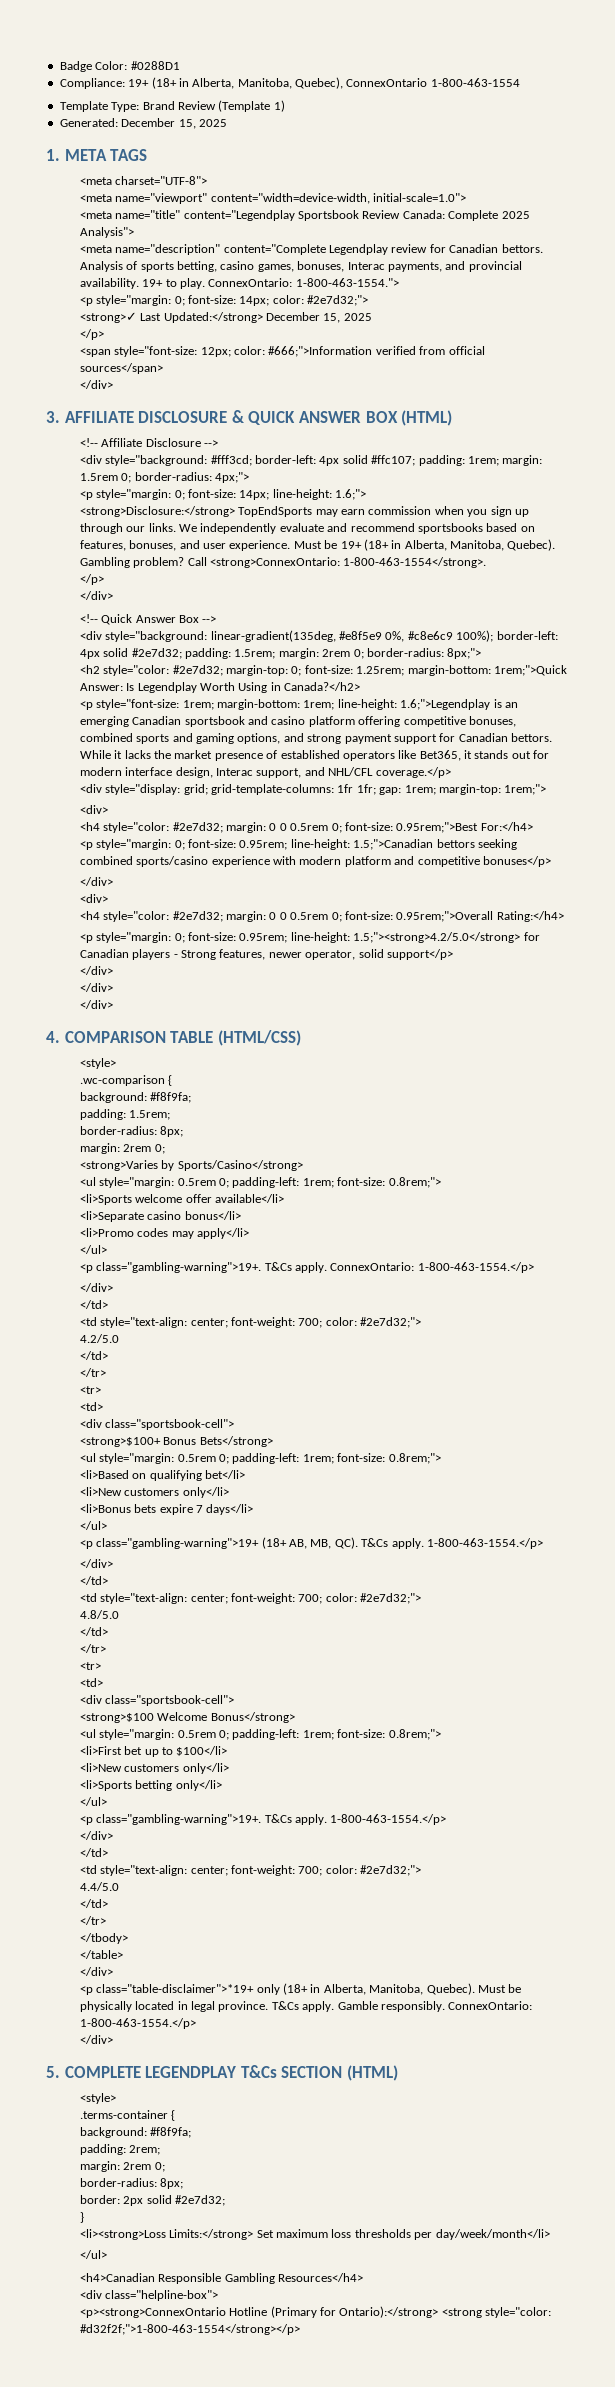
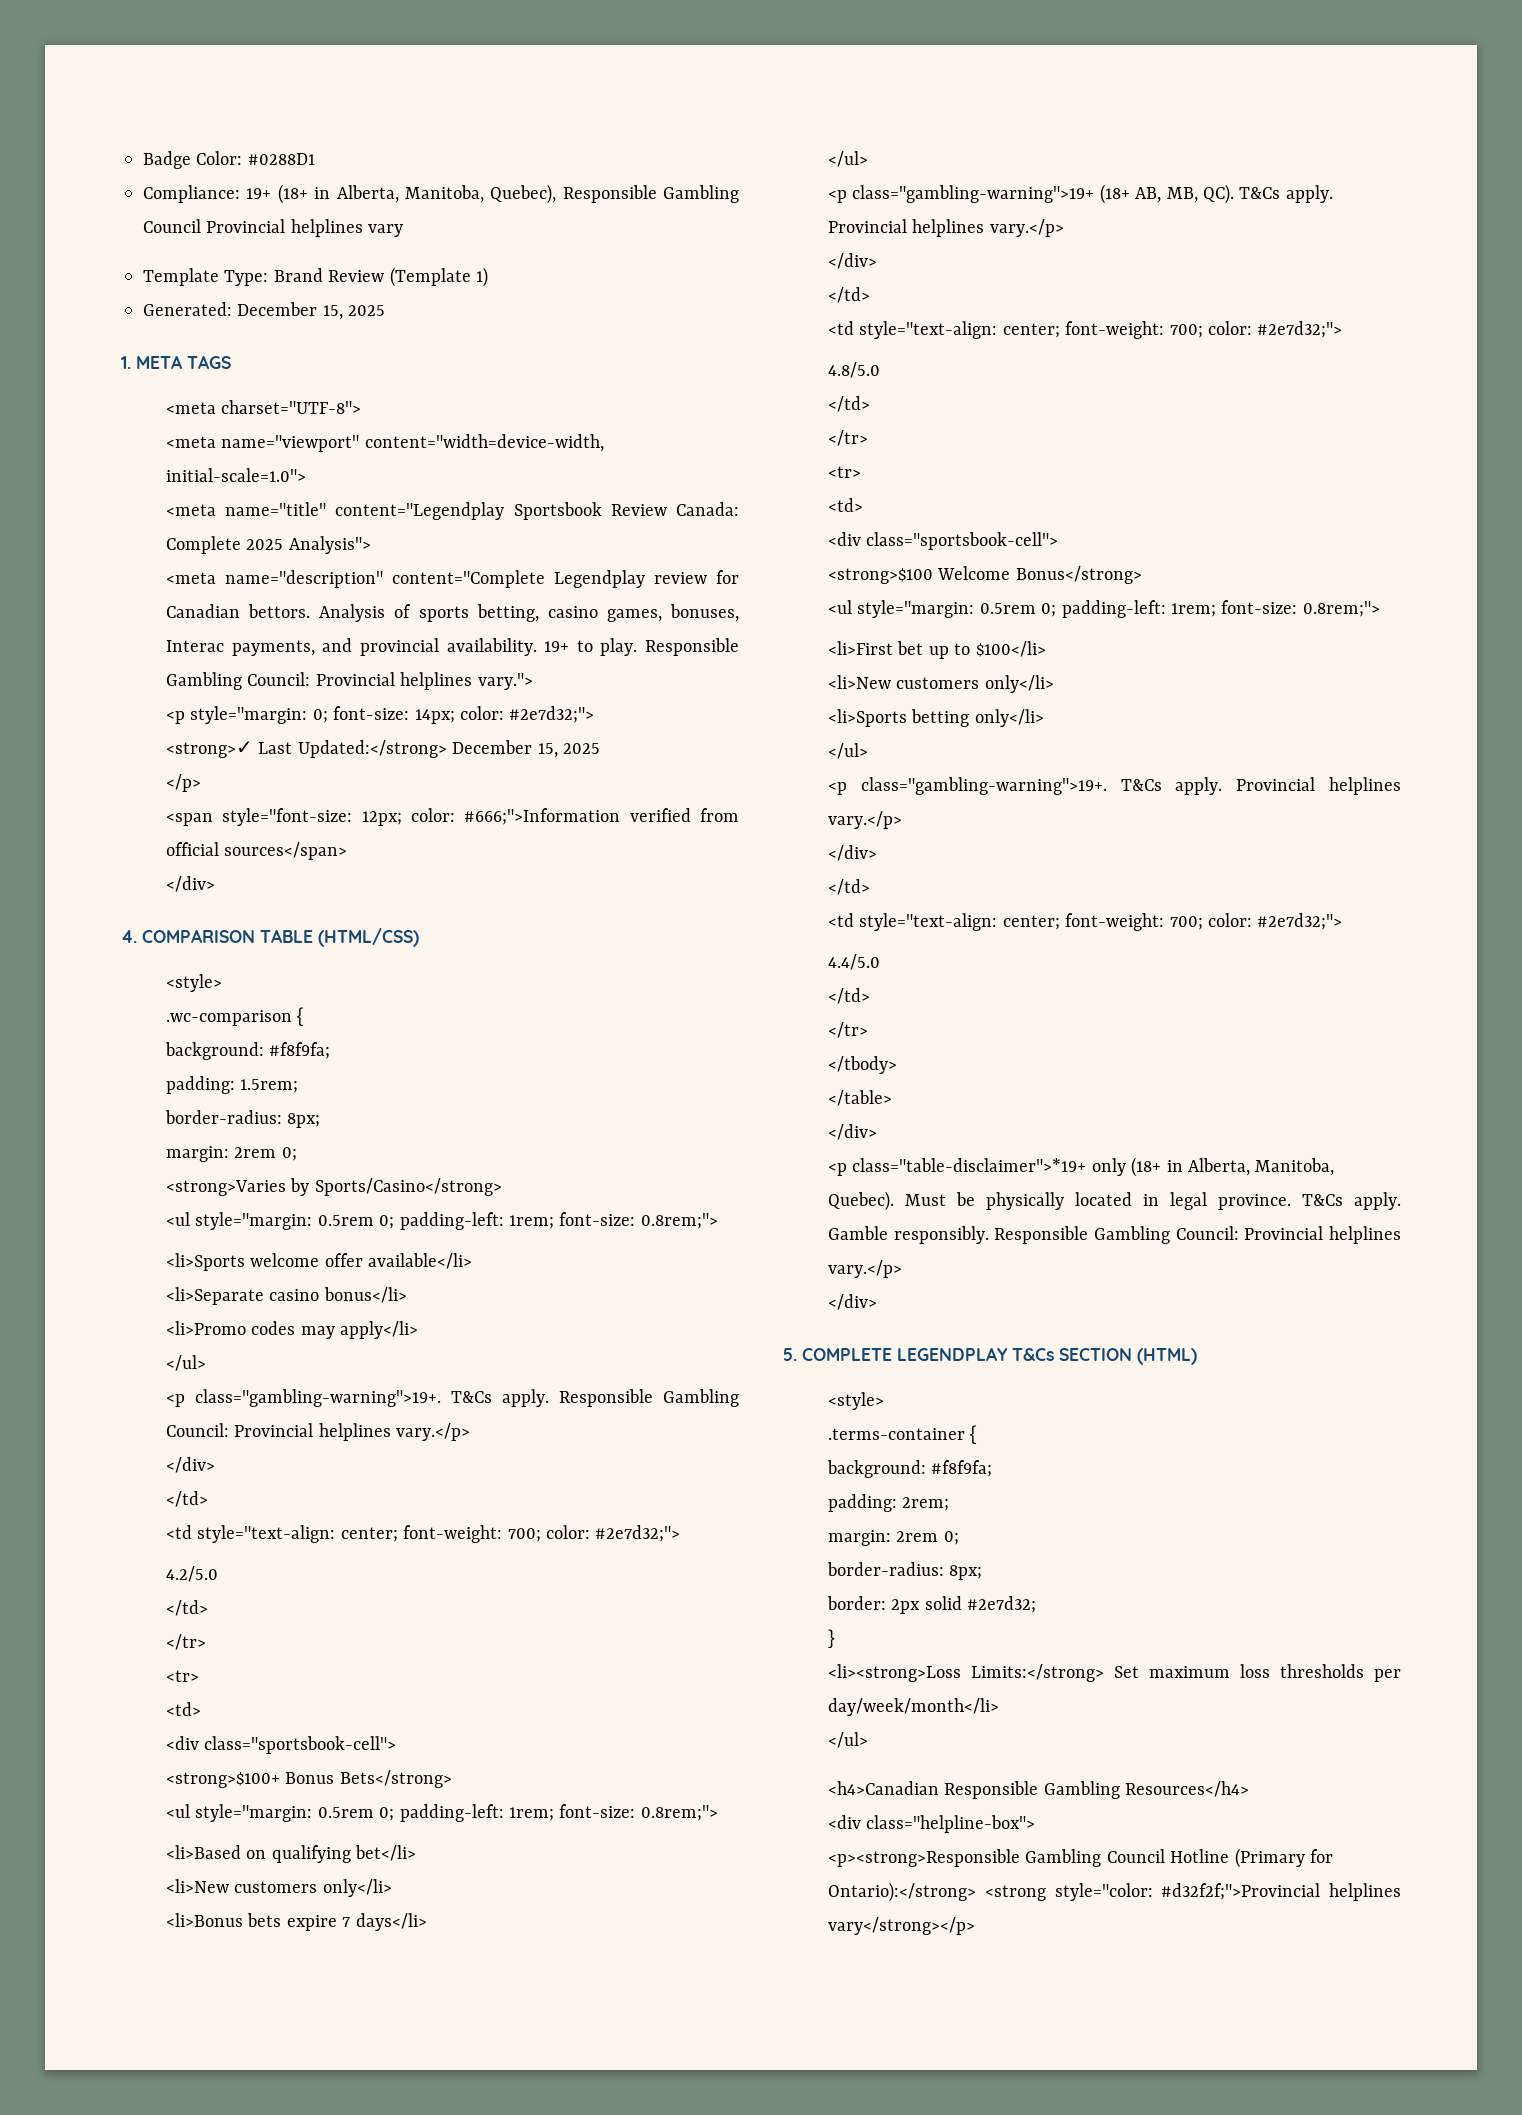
- Compliance: 19+ (18+ in Alberta, Manitoba, Quebec), ConnexOntario 1-800-463-1554
+ Compliance: 19+ (18+ in Alberta, Manitoba, Quebec), Responsible Gambling Council Provincial helplines vary
- ConnexOntario: 1-800-463-1554.">
+ Responsible Gambling Council: Provincial helplines vary.">
- 3. AFFILIATE DISCLOSURE & QUICK ANSWER BOX (HTML)
- <!-- Affiliate Disclosure -->
- <div style="background: #fff3cd; border-left: 4px solid #ffc107; padding: 1rem; margin: 1.5rem 0; border-radius: 4px;">
- <p style="margin: 0; font-size: 14px; line-height: 1.6;">
- <strong>Disclosure:</strong> TopEndSports may earn commission when you sign up through our links. We independently evaluate and recommend sportsbooks based on features, bonuses, and user experience. Must be 19+ (18+ in Alberta, Manitoba, Quebec). Gambling problem? Call <strong>ConnexOntario: 1-800-463-1554</strong>.
- </p>
- </div>
- <!-- Quick Answer Box -->
- <div style="background: linear-gradient(135deg, #e8f5e9 0%, #c8e6c9 100%); border-left: 4px solid #2e7d32; padding: 1.5rem; margin: 2rem 0; border-radius: 8px;">
- <h2 style="color: #2e7d32; margin-top: 0; font-size: 1.25rem; margin-bottom: 1rem;">Quick Answer: Is Legendplay Worth Using in Canada?</h2>
- <p style="font-size: 1rem; margin-bottom: 1rem; line-height: 1.6;">Legendplay is an emerging Canadian sportsbook and casino platform offering competitive bonuses, combined sports and gaming options, and strong payment support for Canadian bettors. While it lacks the market presence of established operators like Bet365, it stands out for modern interface design, Interac support, and NHL/CFL coverage.</p>
- <div style="display: grid; grid-template-columns: 1fr 1fr; gap: 1rem; margin-top: 1rem;">
- <div>
- <h4 style="color: #2e7d32; margin: 0 0 0.5rem 0; font-size: 0.95rem;">Best For:</h4>
- <p style="margin: 0; font-size: 0.95rem; line-height: 1.5;">Canadian bettors seeking combined sports/casino experience with modern platform and competitive bonuses</p>
- </div>
- <div>
- <h4 style="color: #2e7d32; margin: 0 0 0.5rem 0; font-size: 0.95rem;">Overall Rating:</h4>
- <p style="margin: 0; font-size: 0.95rem; line-height: 1.5;"><strong>4.2/5.0</strong> for Canadian players - Strong features, newer operator, solid support</p>
- </div>
- </div>
- </div>
- T&Cs apply. ConnexOntario: 1-800-463-1554.</p>
+ T&Cs apply. Responsible Gambling Council: Provincial helplines vary.</p>
- <p class="gambling-warning">19+ (18+ AB, MB, QC). T&Cs apply. 1-800-463-1554.</p>
+ <p class="gambling-warning">19+ (18+ AB, MB, QC). T&Cs apply. Provincial helplines vary.</p>
- <p class="gambling-warning">19+. T&Cs apply. 1-800-463-1554.</p>
+ <p class="gambling-warning">19+. T&Cs apply. Provincial helplines vary.</p>
- Gamble responsibly. ConnexOntario: 1-800-463-1554.</p>
+ Gamble responsibly. Responsible Gambling Council: Provincial helplines vary.</p>
- <p><strong>ConnexOntario Hotline (Primary for Ontario):</strong> <strong style="color: #d32f2f;">1-800-463-1554</strong></p>
+ <p><strong>Responsible Gambling Council Hotline (Primary for Ontario):</strong> <strong style="color: #d32f2f;">Provincial helplines vary</strong></p>

